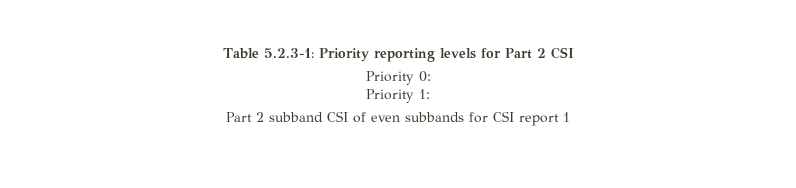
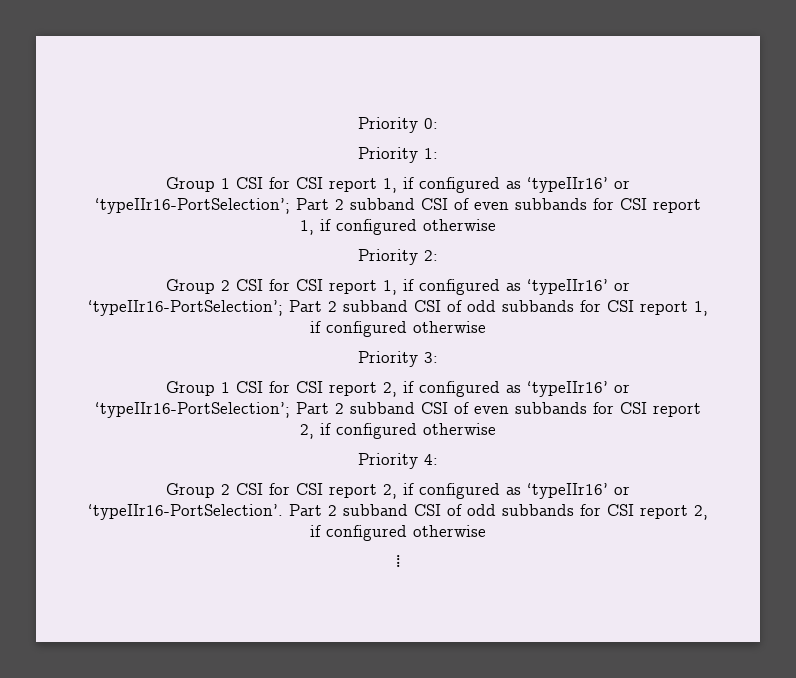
- Table 5.2.3-1: Priority reporting levels for Part 2 CSI
  Priority 0:
  Priority 1:
- Part 2 subband CSI of even subbands for CSI report 1
+ Group 1 CSI for CSI report 1, if configured as ‘typeIIr16’ or ‘typeIIr16-PortSelection’; Part 2 subband CSI of even subbands for CSI report 1, if configured otherwise
+ Priority 2:
+ Group 2 CSI for CSI report 1, if configured as ‘typeIIr16’ or ‘typeIIr16-PortSelection’; Part 2 subband CSI of odd subbands for CSI report 1, if configured otherwise
+ Priority 3:
+ Group 1 CSI for CSI report 2, if configured as ‘typeIIr16’ or ‘typeIIr16-PortSelection’; Part 2 subband CSI of even subbands for CSI report 2, if configured otherwise
+ Priority 4:
+ Group 2 CSI for CSI report 2, if configured as ‘typeIIr16’ or ‘typeIIr16-PortSelection’. Part 2 subband CSI of odd subbands for CSI report 2, if configured otherwise
+ ⁞

